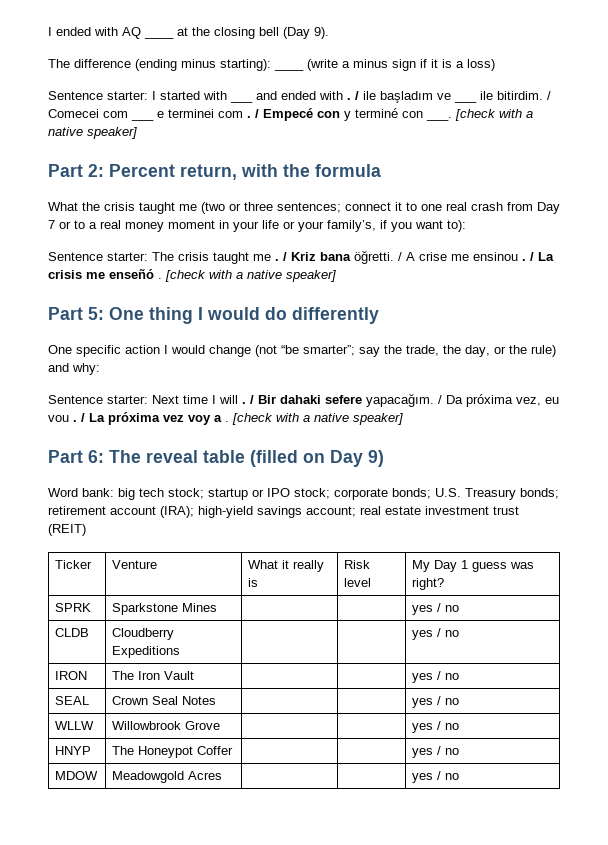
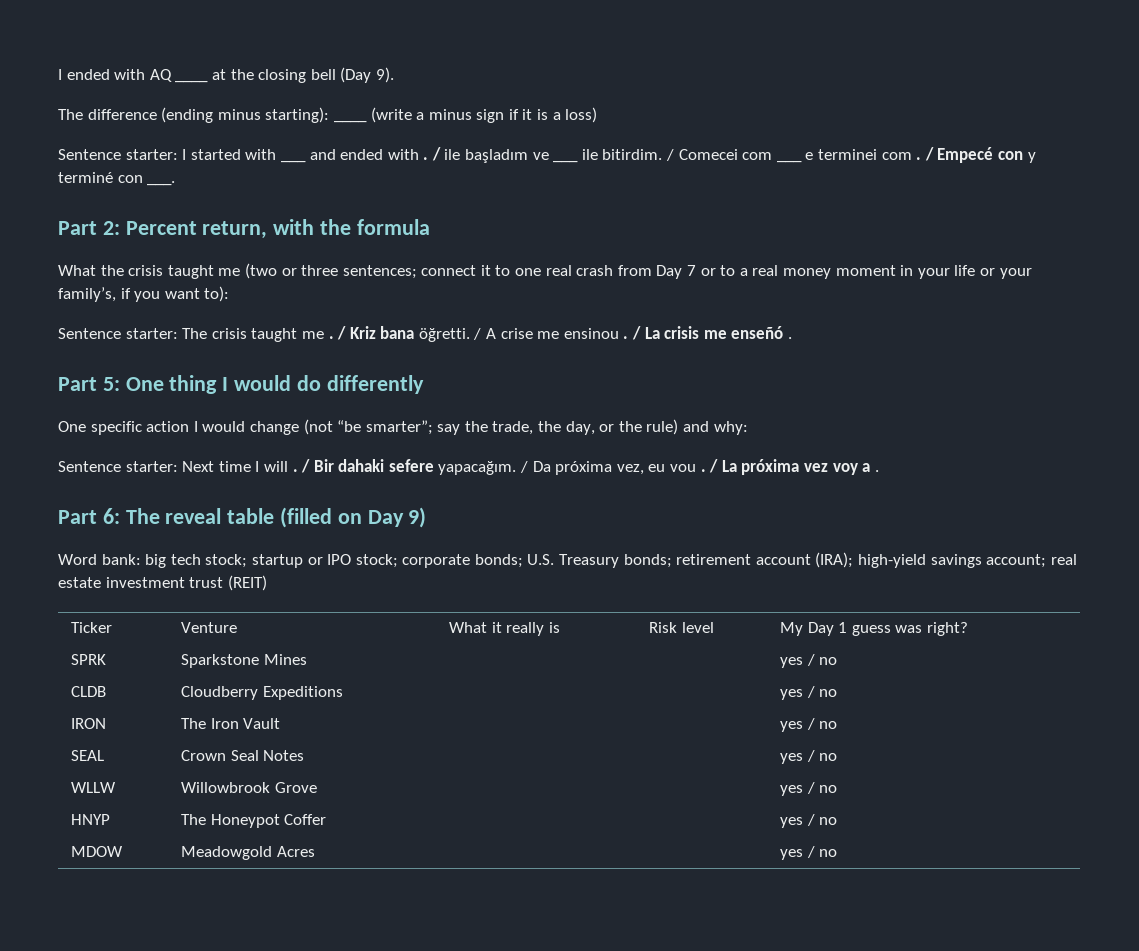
- / Empecé con y terminé con ___. [check with a native speaker]
+ / Empecé con y terminé con ___.
- / La crisis me enseñó . [check with a native speaker]
+ / La crisis me enseñó .
- / La próxima vez voy a . [check with a native speaker]
+ / La próxima vez voy a .

